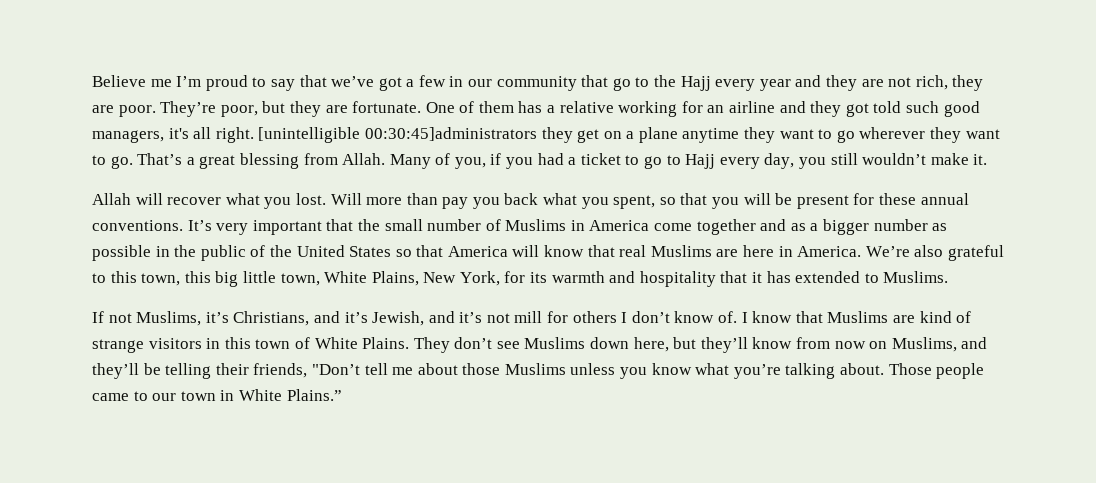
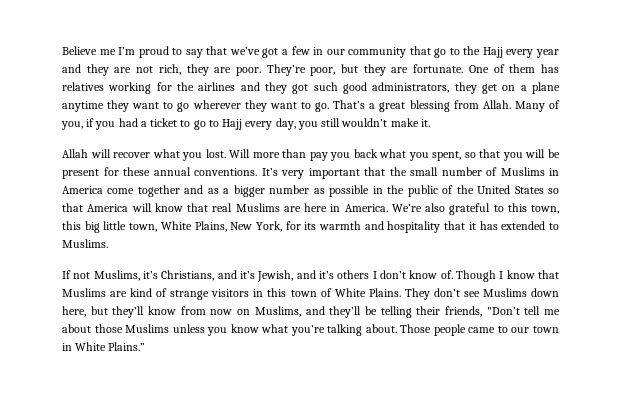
- One of them has a relative working for an airline and they got told such good managers, it's all right. [unintelligible 00:30:45]administrators they get on a plane anytime they want to go wherever they want to go.
+ One of them has relatives working for the airlines and they got such good administrators, they get on a plane anytime they want to go wherever they want to go.
- If not Muslims, it’s Christians, and it’s Jewish, and it’s not mill for others I don’t know of.
+ If not Muslims, it’s Christians, and it’s Jewish, and it’s others I don’t know of.
- I know that Muslims are kind of strange visitors in this town of White Plains.
+ Though I know that Muslims are kind of strange visitors in this town of White Plains.

